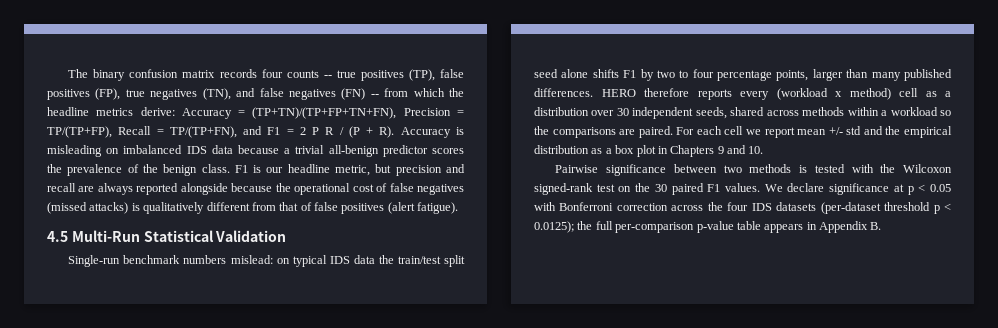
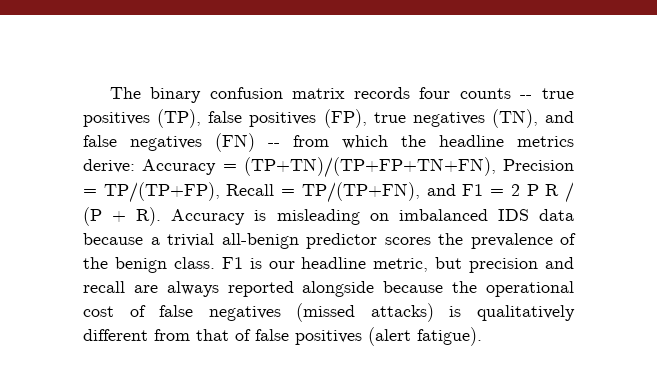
- 4.5 Multi-Run Statistical Validation
- Single-run benchmark numbers mislead: on typical IDS data the train/test split seed alone shifts F1 by two to four percentage points, larger than many published differences. HERO therefore reports every (workload x method) cell as a distribution over 30 independent seeds, shared across methods within a workload so the comparisons are paired. For each cell we report mean +/- std and the empirical distribution as a box plot in Chapters 9 and 10.
- Pairwise significance between two methods is tested with the Wilcoxon signed-rank test on the 30 paired F1 values. We declare significance at p < 0.05 with Bonferroni correction across the four IDS datasets (per-dataset threshold p < 0.0125); the full per-comparison p-value table appears in Appendix B.

